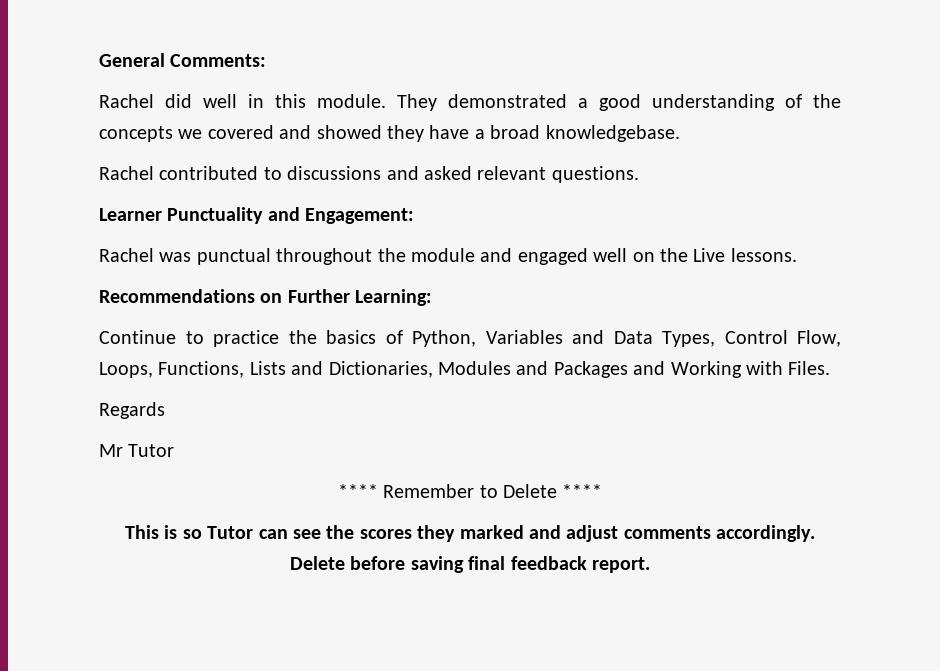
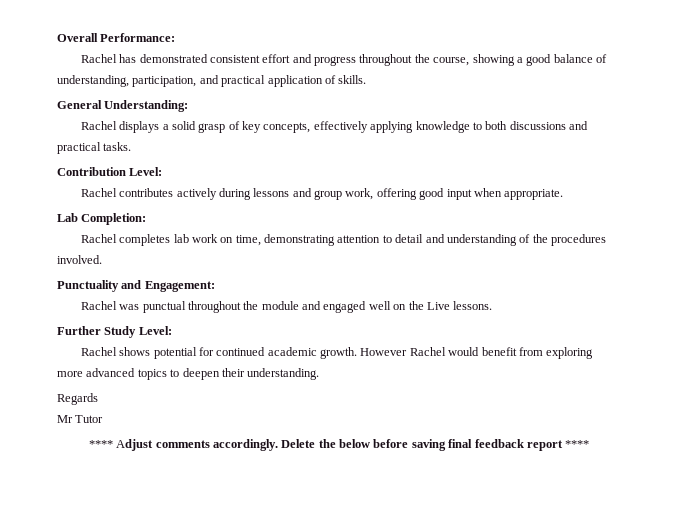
- General Comments:
- Rachel did well in this module. They demonstrated a good understanding of the concepts we covered and showed they have a broad knowledgebase.
- Rachel contributed to discussions and asked relevant questions.
- Learner Punctuality and Engagement:
+ Overall Performance:
+ Rachel has demonstrated consistent effort and progress throughout the course, showing a good balance of understanding, participation, and practical application of skills.
+ General Understanding:
+ Rachel displays a solid grasp of key concepts, effectively applying knowledge to both discussions and practical tasks.
+ Contribution Level:
+ Rachel contributes actively during lessons and group work, offering good input when appropriate.
+ Lab Completion:
+ Rachel completes lab work on time, demonstrating attention to detail and understanding of the procedures involved.
+ Punctuality and Engagement:
- Recommendations on Further Learning:
- Continue to practice the basics of Python, Variables and Data Types, Control Flow, Loops, Functions, Lists and Dictionaries, Modules and Packages and Working with Files.
+ Further Study Level:
+ Rachel shows potential for continued academic growth. However Rachel would benefit from exploring more advanced topics to deepen their understanding.
  Regards
  Mr Tutor
- **** Remember to Delete ****
- This is so Tutor can see the scores they marked and adjust comments accordingly.
+ **** Adjust comments accordingly.
- Delete before saving final feedback report.
+ Delete the below before saving final feedback report ****

